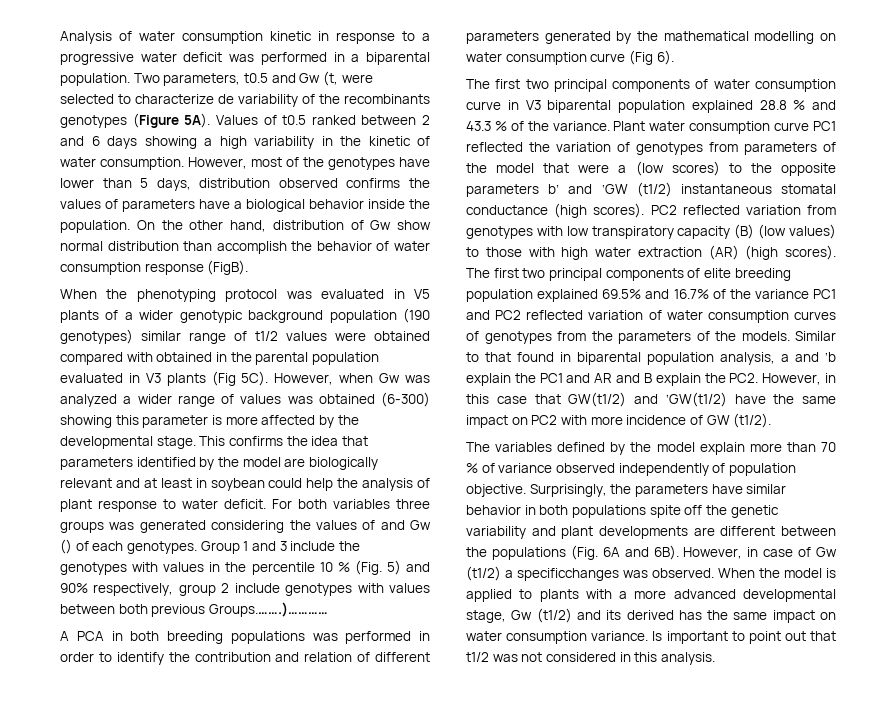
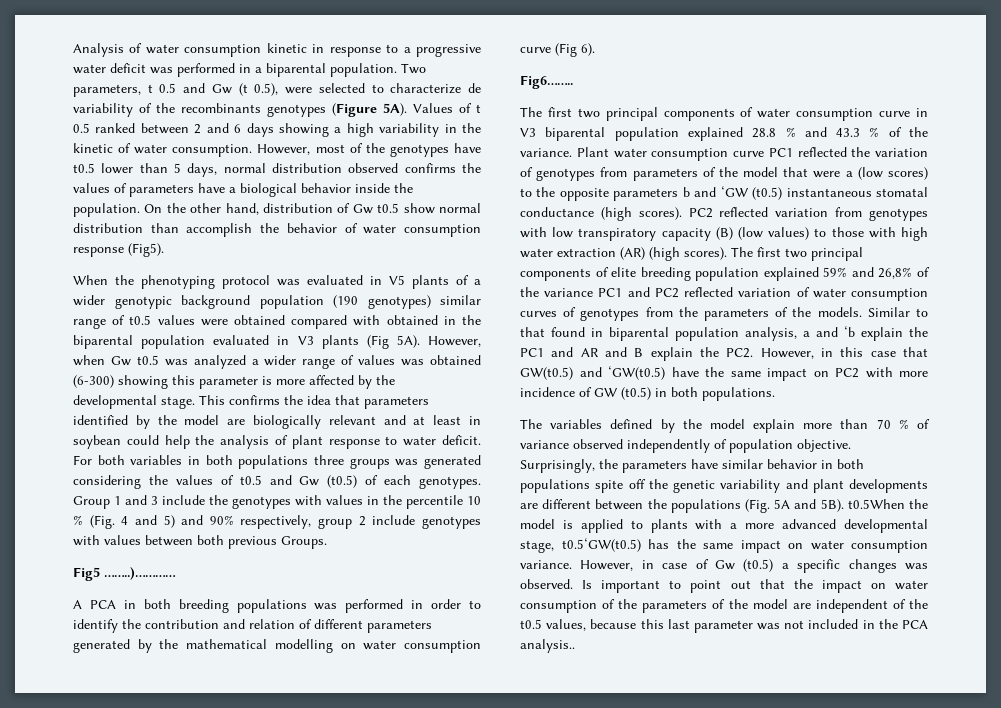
- Two parameters, t0.5 and Gw (t, were selected to characterize de variability of the recombinants genotypes (Figure 5A).
+ Two parameters, t 0.5 and Gw (t 0.5), were selected to characterize de variability of the recombinants genotypes (Figure 5A).
- Values of t0.5 ranked between 2 and 6 days showing a high variability in the kinetic of water consumption.
+ Values of t 0.5 ranked between 2 and 6 days showing a high variability in the kinetic of water consumption.
- However, most of the genotypes have lower than 5 days, distribution observed confirms the values of parameters have a biological behavior inside the population.
+ However, most of the genotypes have t0.5 lower than 5 days, normal distribution observed confirms the values of parameters have a biological behavior inside the population.
- On the other hand, distribution of Gw show normal distribution than accomplish the behavior of water consumption response (FigB).
+ On the other hand, distribution of Gw t0.5 show normal distribution than accomplish the behavior of water consumption response (Fig5).
- When the phenotyping protocol was evaluated in V5 plants of a wider genotypic background population (190 genotypes) similar range of t1/2 values were obtained compared with obtained in the parental population evaluated in V3 plants (Fig 5C).
+ When the phenotyping protocol was evaluated in V5 plants of a wider genotypic background population (190 genotypes) similar range of t0.5 values were obtained compared with obtained in the biparental population evaluated in V3 plants (Fig 5A).
- However, when Gw was analyzed a wider range of values was obtained (6-300) showing this parameter is more affected by the developmental stage.
+ However, when Gw t0.5 was analyzed a wider range of values was obtained (6-300) showing this parameter is more affected by the developmental stage.
- For both variables three groups was generated considering the values of and Gw () of each genotypes.
+ For both variables in both populations three groups was generated considering the values of t0.5 and Gw (t0.5) of each genotypes.
- Group 1 and 3 include the genotypes with values in the percentile 10 % (Fig. 5) and 90% respectively, group 2 include genotypes with values between both previous Groups.…….)…………
+ Group 1 and 3 include the genotypes with values in the percentile 10 % (Fig. 4 and 5) and 90% respectively, group 2 include genotypes with values between both previous Groups.
+ Fig5 ……..)…………
+ Fig6……..
- Plant water consumption curve PC1 reflected the variation of genotypes from parameters of the model that were a (low scores) to the opposite parameters b’ and ‘GW (t1/2) instantaneous stomatal conductance (high scores).
+ Plant water consumption curve PC1 reflected the variation of genotypes from parameters of the model that were a (low scores) to the opposite parameters b and ‘GW (t0.5) instantaneous stomatal conductance (high scores).
- The first two principal components of elite breeding population explained 69.5% and 16.7% of the variance PC1 and PC2 reflected variation of water consumption curves of genotypes from the parameters of the models.
+ The first two principal components of elite breeding population explained 59% and 26,8% of the variance PC1 and PC2 reflected variation of water consumption curves of genotypes from the parameters of the models.
- Similar to that found in biparental population analysis, a and ‘b explain the PC1 and AR and B explain the PC2. However, in this case that GW(t1/2) and ‘GW(t1/2) have the same impact on PC2 with more incidence of GW (t1/2).
+ Similar to that found in biparental population analysis, a and ‘b explain the PC1 and AR and B explain the PC2. However, in this case that GW(t0.5) and ‘GW(t0.5) have the same impact on PC2 with more incidence of GW (t0.5) in both populations.
- Surprisingly, the parameters have similar behavior in both populations spite off the genetic variability and plant developments are different between the populations (Fig. 6A and 6B). However, in case of Gw (t1/2) a specificchanges was observed. When the model is applied to plants with a more advanced developmental stage, Gw (t1/2) and its derived has the same impact on water consumption variance.
+ Surprisingly, the parameters have similar behavior in both populations spite off the genetic variability and plant developments are different between the populations (Fig. 5A and 5B). t0.5When the model is applied to plants with a more advanced developmental stage, t0.5‘GW(t0.5) has the same impact on water consumption variance.
+ However, in case of Gw (t0.5) a specific changes was observed.
- Is important to point out that t1/2 was not considered in this analysis.
+ Is important to point out that the impact on water consumption of the parameters of the model are independent of the t0.5 values, because this last parameter was not included in the PCA analysis..

